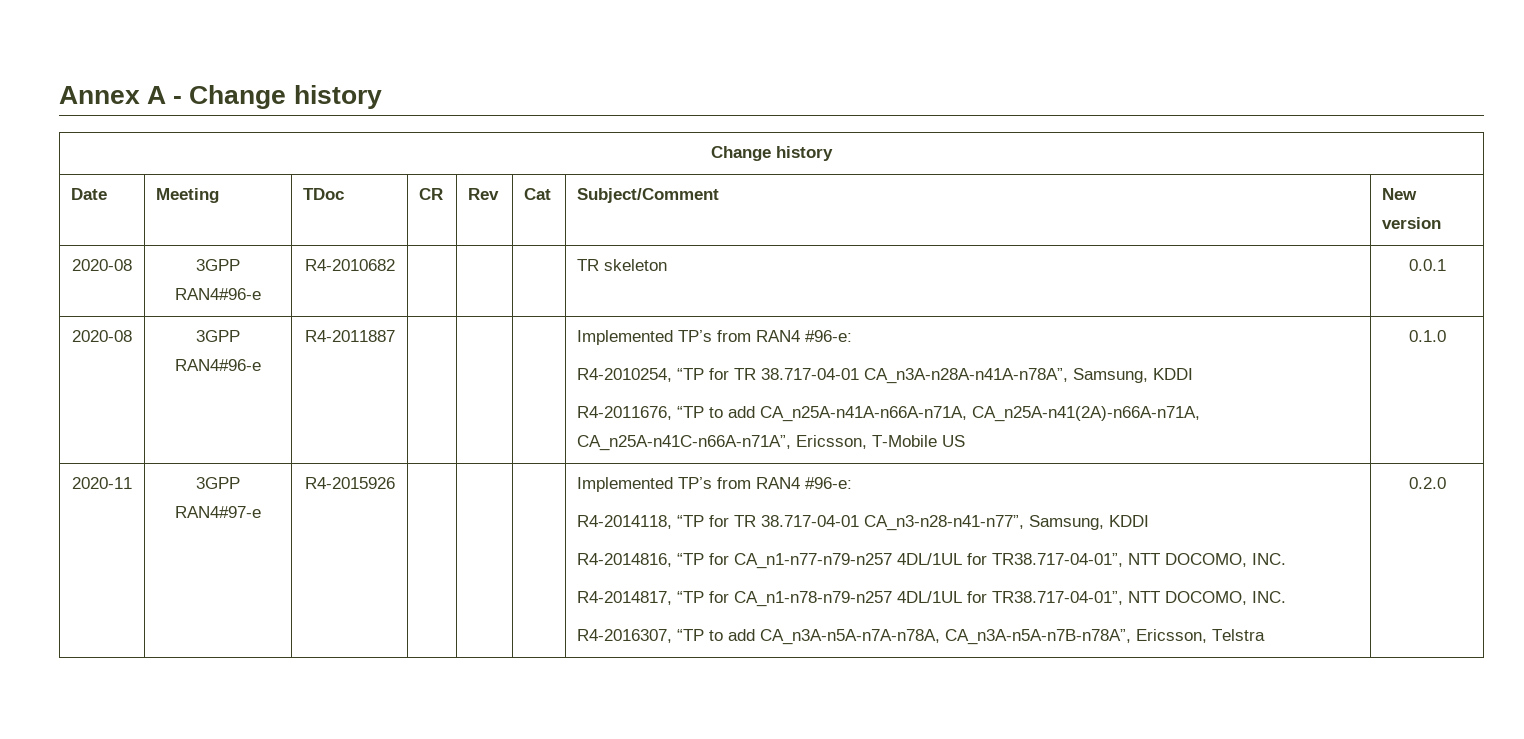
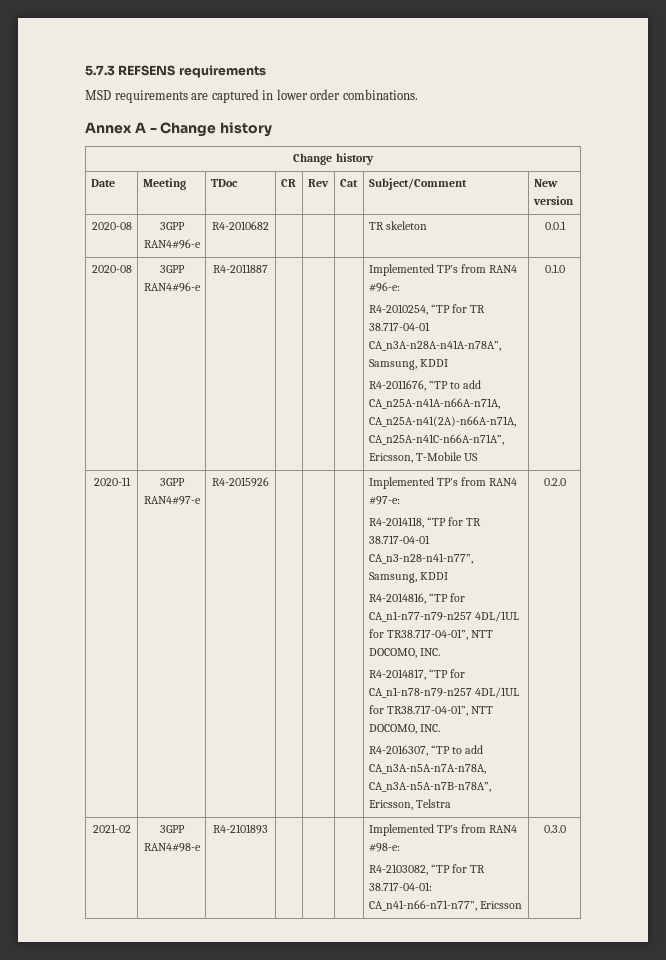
+ 5.7.3 REFSENS requirements
+ MSD requirements are captured in lower order combinations.
- R4-2015926 | | | | Implemented TP’s from RAN4 #96-e:
+ R4-2015926 | | | | Implemented TP’s from RAN4 #97-e:
+ 2021-02 | 3GPP RAN4#98-e | R4-2101893 | | | | Implemented TP’s from RAN4 #98-e:
+ R4-2103082, “TP for TR 38.717-04-01: CA_n41-n66-n71-n77”, Ericsson | 0.3.0

